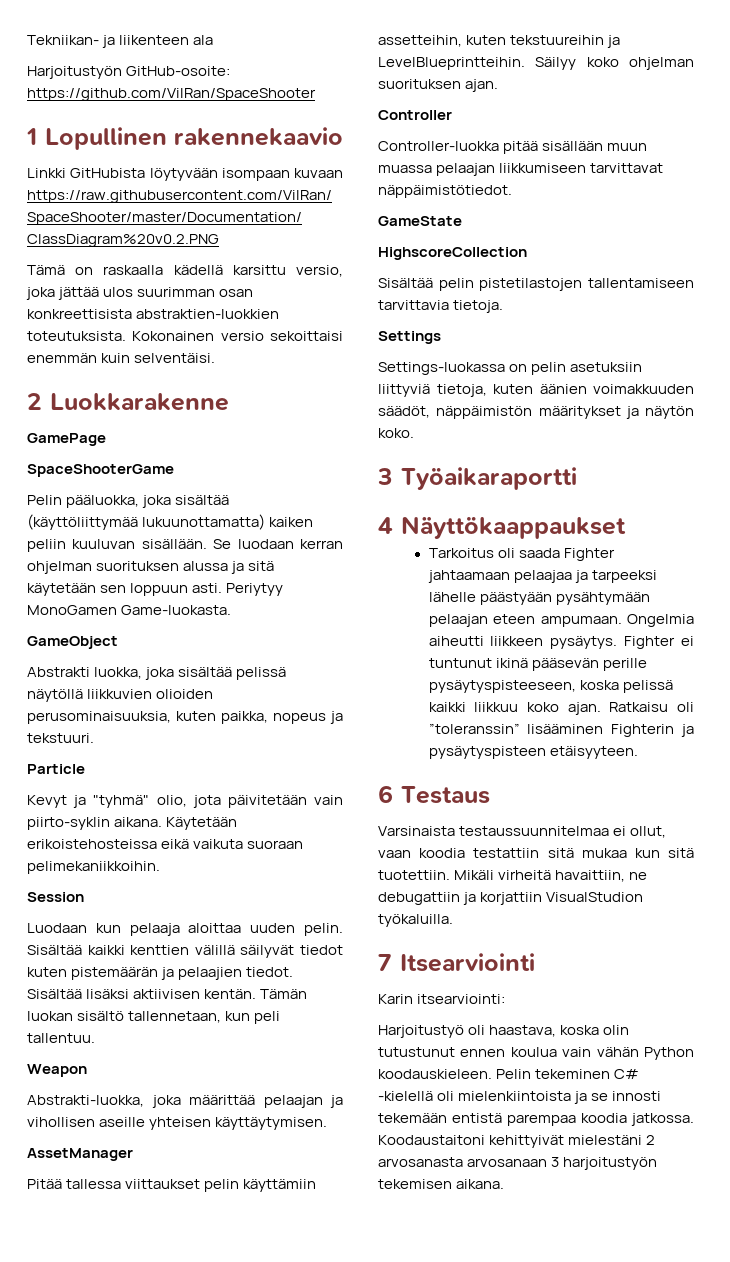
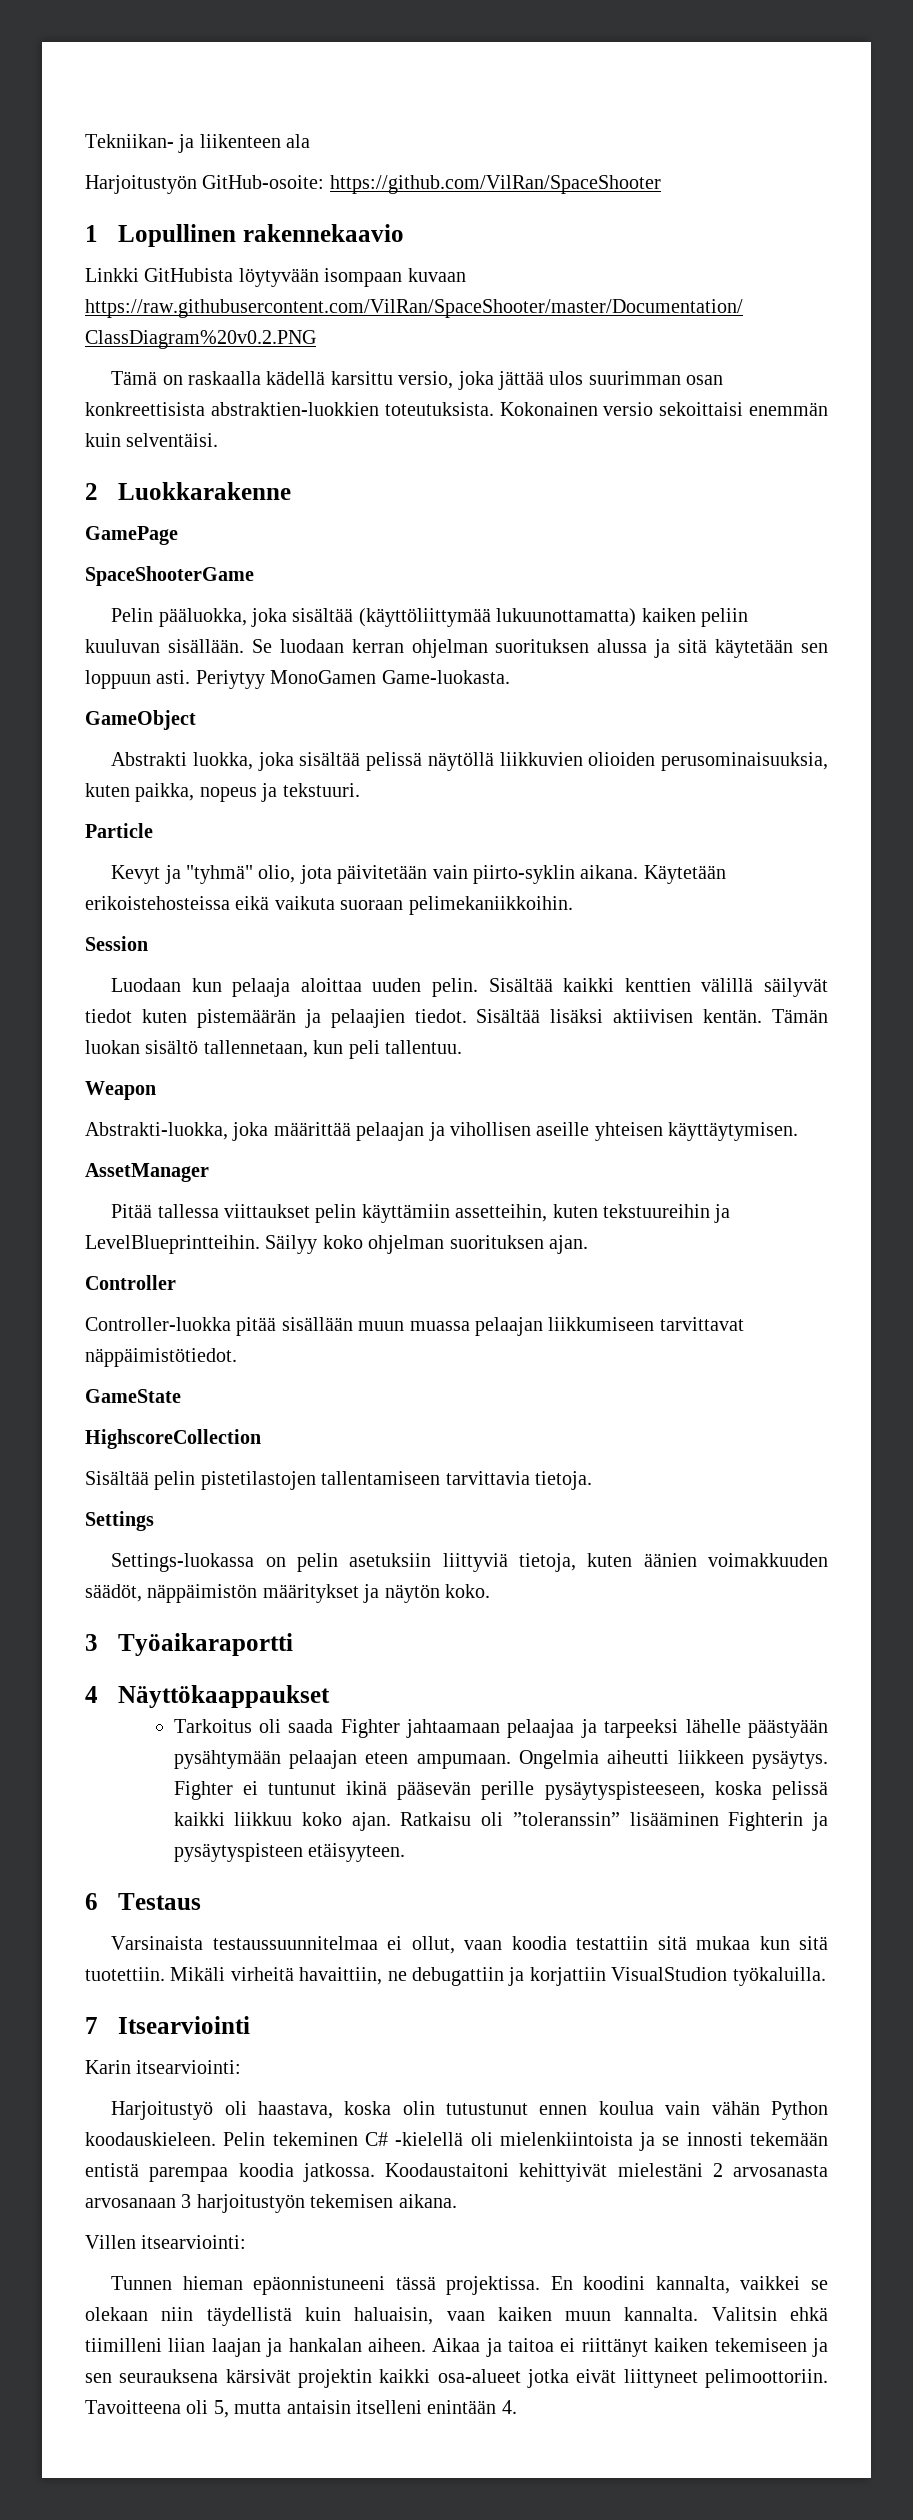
+ Villen itsearviointi:
+ Tunnen hieman epäonnistuneeni tässä projektissa. En koodini kannalta, vaikkei se olekaan niin täydellistä kuin haluaisin, vaan kaiken muun kannalta. Valitsin ehkä tiimilleni liian laajan ja hankalan aiheen. Aikaa ja taitoa ei riittänyt kaiken tekemiseen ja sen seurauksena kärsivät projektin kaikki osa-alueet jotka eivät liittyneet pelimoottoriin. Tavoitteena oli 5, mutta antaisin itselleni enintään 4.

